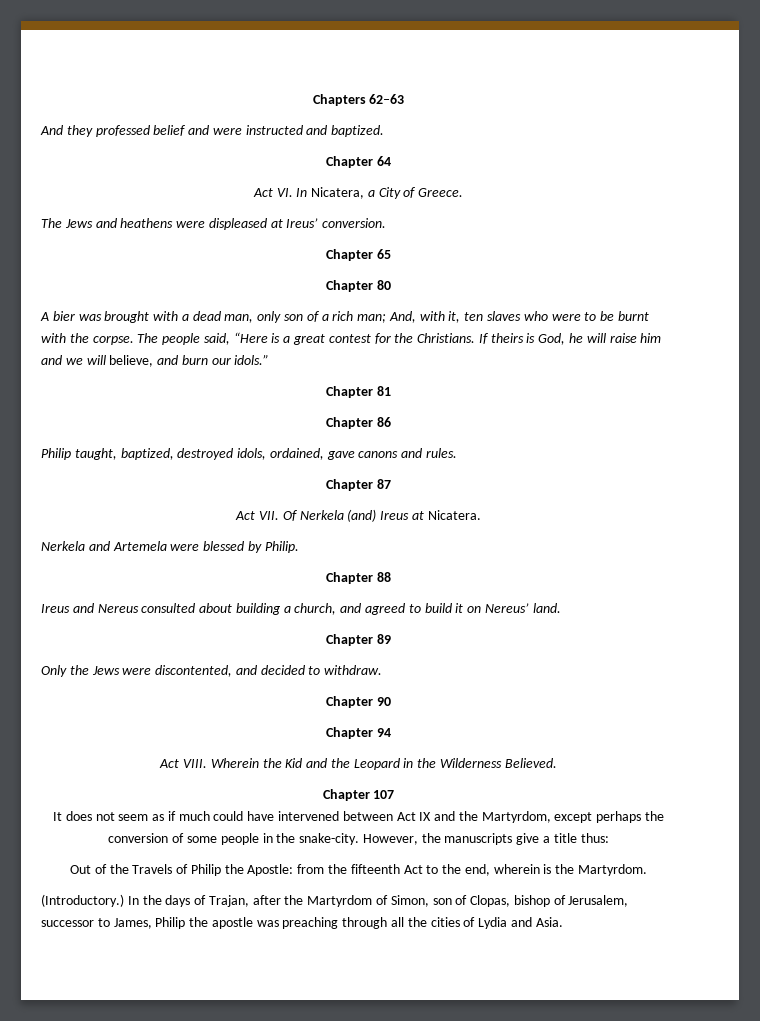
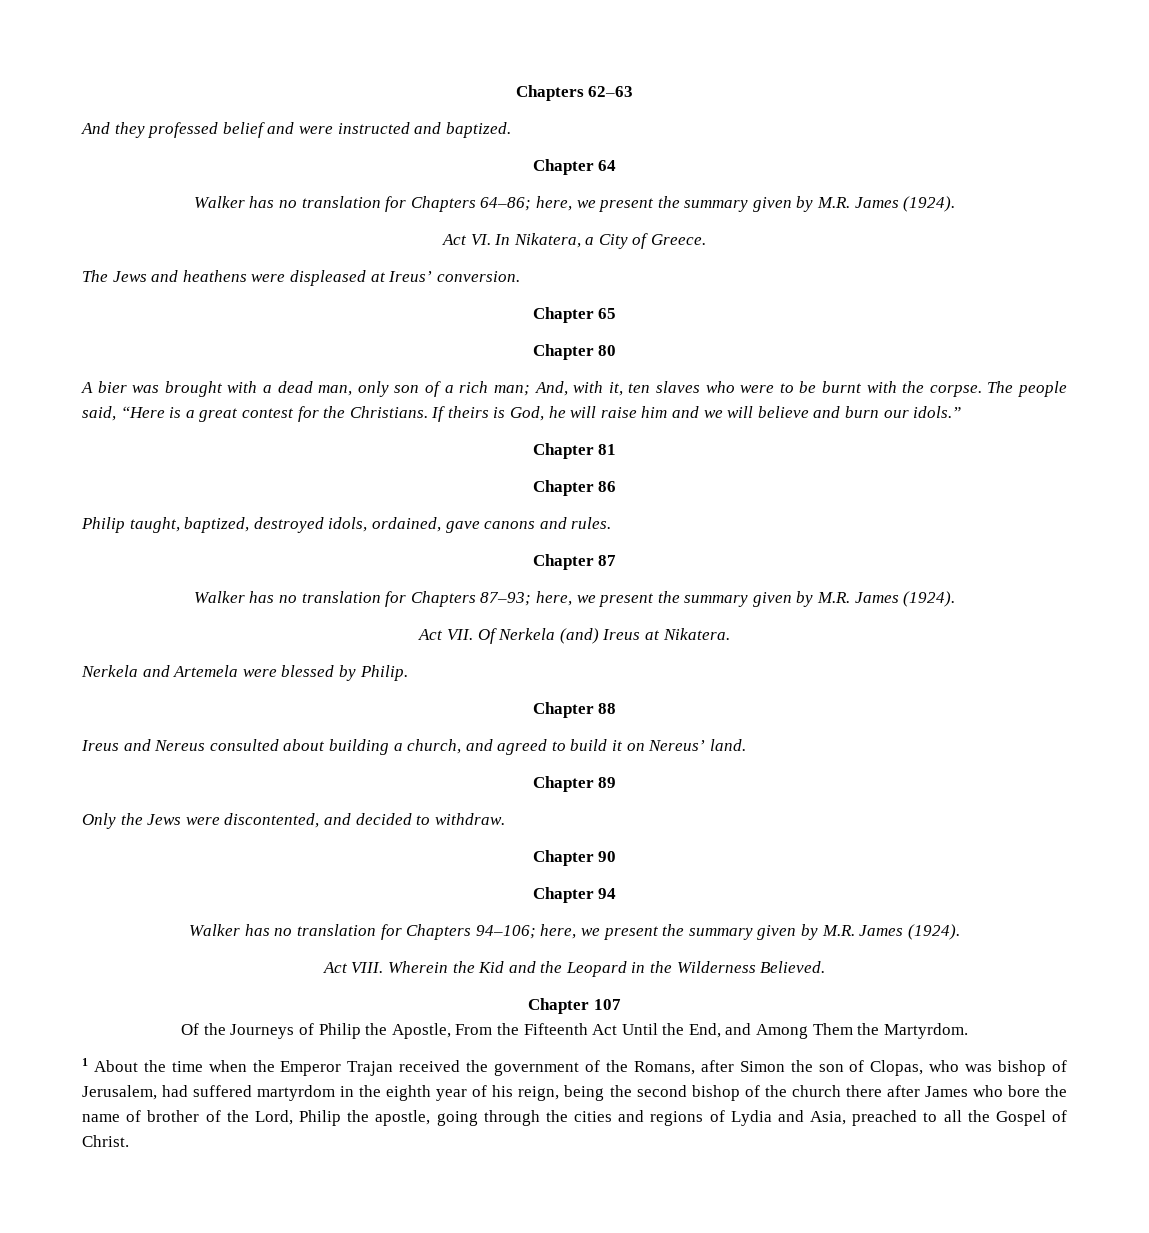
+ Walker has no translation for Chapters 64–86; here, we present the summary given by M.R. James (1924).
- Act VI. In Nicatera, a City of Greece.
+ Act VI. In Nikatera, a City of Greece.
- If theirs is God, he will raise him and we will believe, and burn our idols.”
+ If theirs is God, he will raise him and we will believe and burn our idols.”
+ Walker has no translation for Chapters 87–93; here, we present the summary given by M.R. James (1924).
- Act VII. Of Nerkela (and) Ireus at Nicatera.
+ Act VII. Of Nerkela (and) Ireus at Nikatera.
+ Walker has no translation for Chapters 94–106; here, we present the summary given by M.R. James (1924).
- It does not seem as if much could have intervened between Act IX and the Martyrdom, except perhaps the conversion of some people in the snake-city. However, the manuscripts give a title thus:
- Out of the Travels of Philip the Apostle: from the fifteenth Act to the end, wherein is the Martyrdom.
- (Introductory.) In the days of Trajan, after the Martyrdom of Simon, son of Clopas, bishop of Jerusalem, successor to James, Philip the apostle was preaching through all the cities of Lydia and Asia.
+ Of the Journeys of Philip the Apostle, From the Fifteenth Act Until the End, and Among Them the Martyrdom.
+ 1 About the time when the Emperor Trajan received the government of the Romans, after Simon the son of Clopas, who was bishop of Jerusalem, had suffered martyrdom in the eighth year of his reign, being the second bishop of the church there after James who bore the name of brother of the Lord, Philip the apostle, going through the cities and regions of Lydia and Asia, preached to all the Gospel of Christ.

